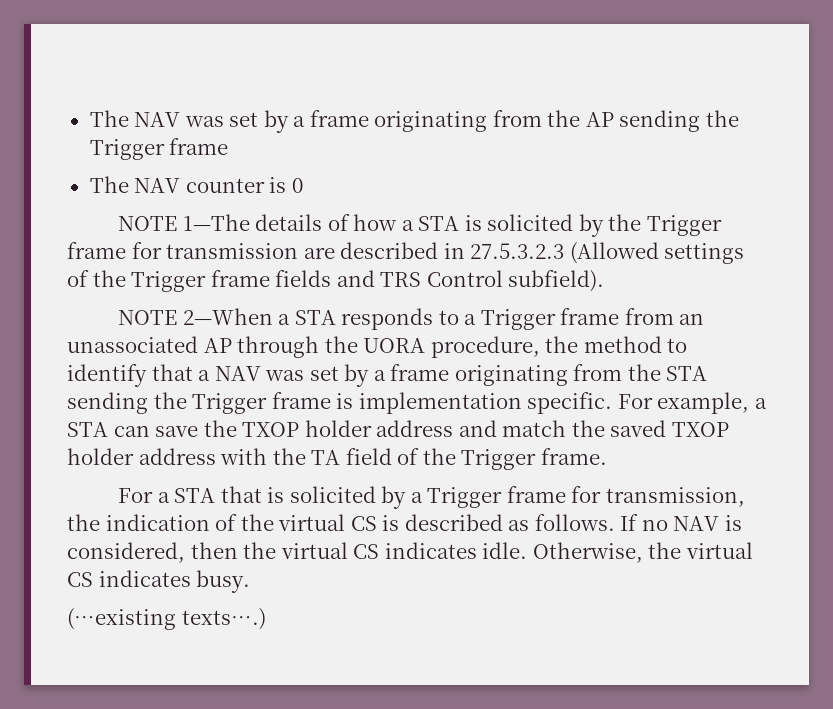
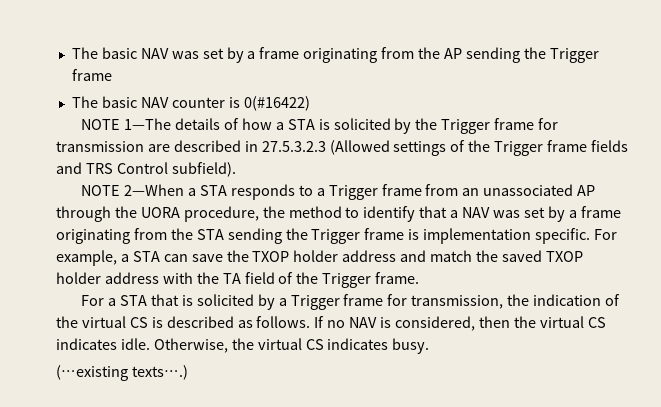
- The NAV was set by a frame originating from the AP sending the Trigger frame
+ The basic NAV was set by a frame originating from the AP sending the Trigger frame
- The NAV counter is 0
+ The basic NAV counter is 0(#16422)

